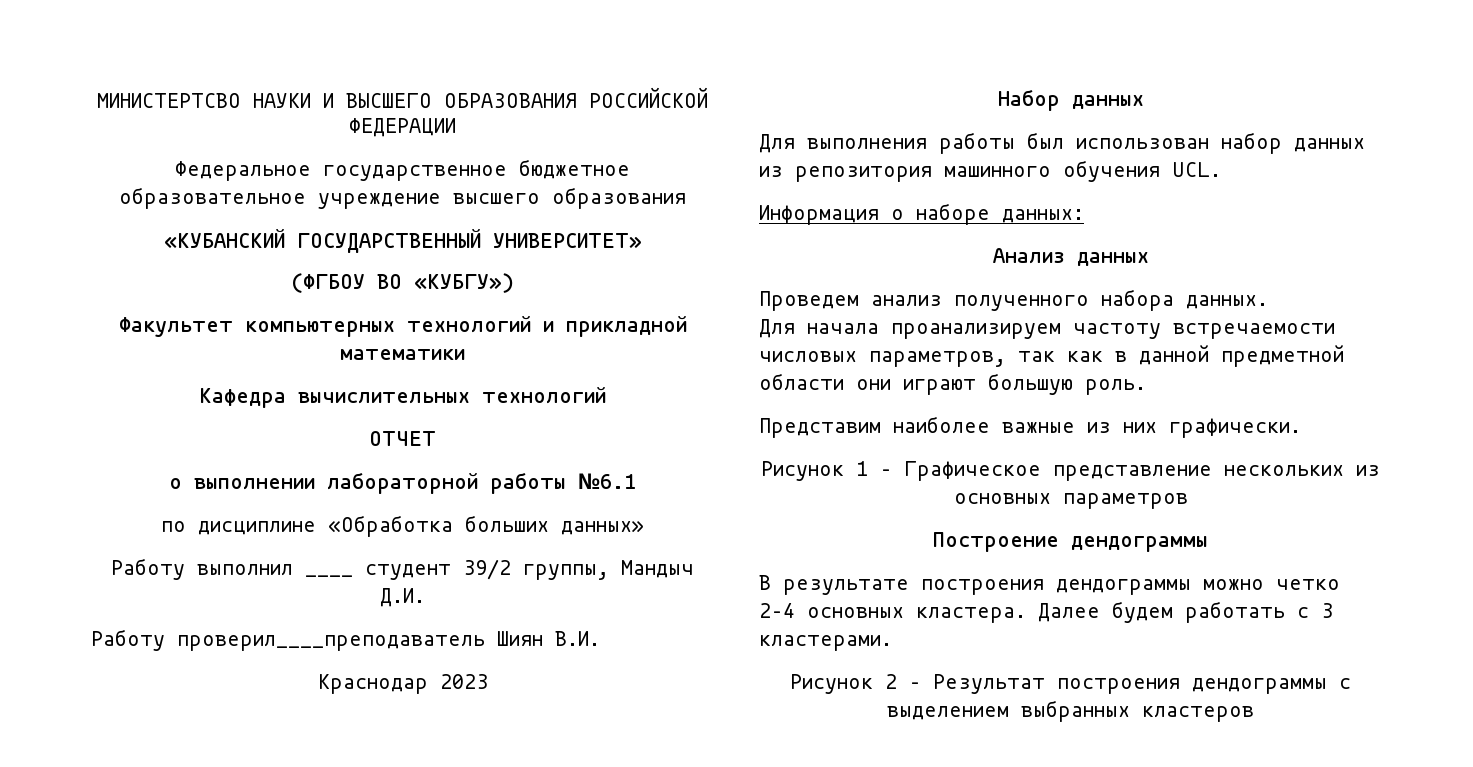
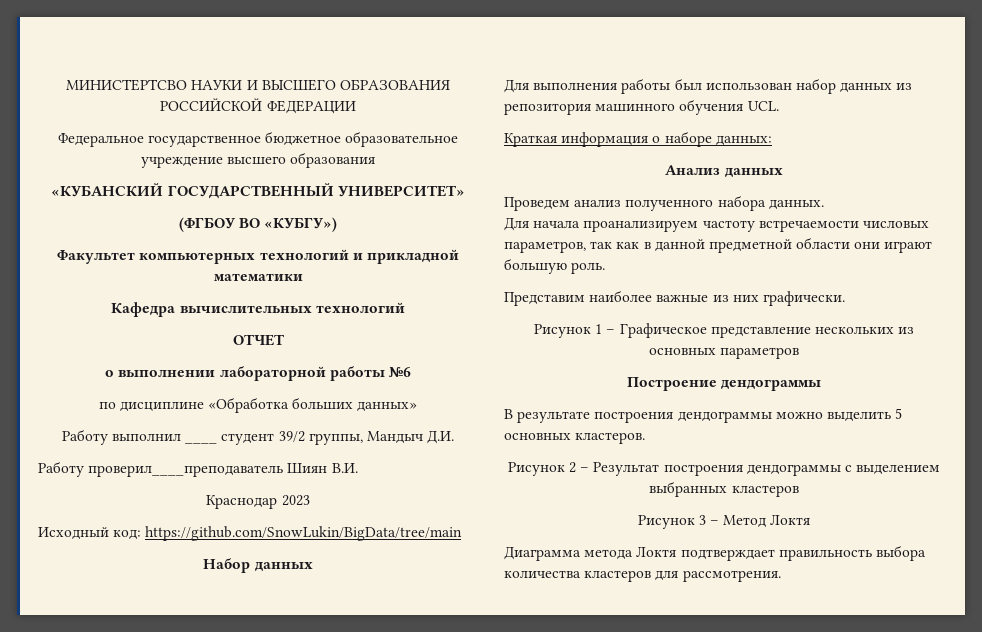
- о выполнении лабораторной работы №6.1
+ о выполнении лабораторной работы №6
+ Исходный код: https://github.com/SnowLukin/BigData/tree/main
- Информация о наборе данных:
+ Краткая информация о наборе данных:
- В результате построения дендограммы можно четко 2–4 основных кластера. Далее будем работать с 3 кластерами.
+ В результате построения дендограммы можно выделить 5 основных кластеров.
+ Рисунок 3 – Метод Локтя
+ Диаграмма метода Локтя подтверждает правильность выбора количества кластеров для рассмотрения.

